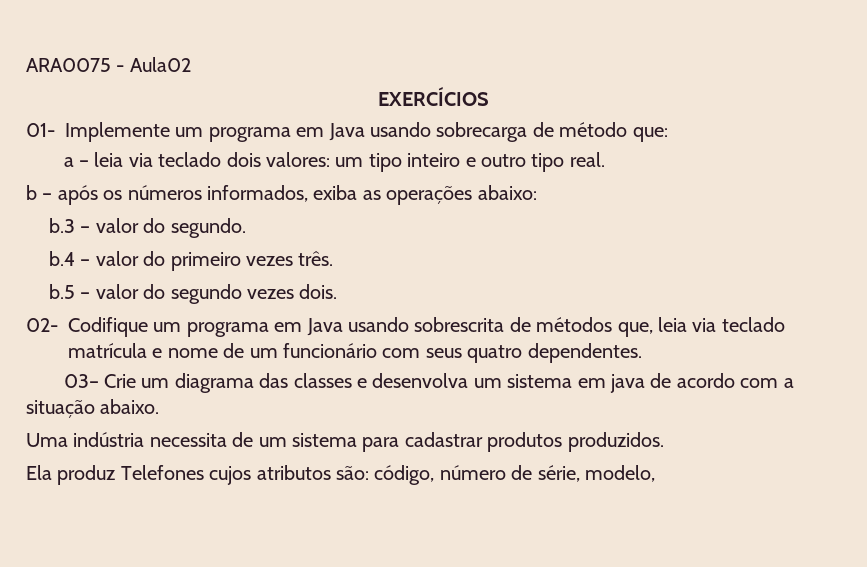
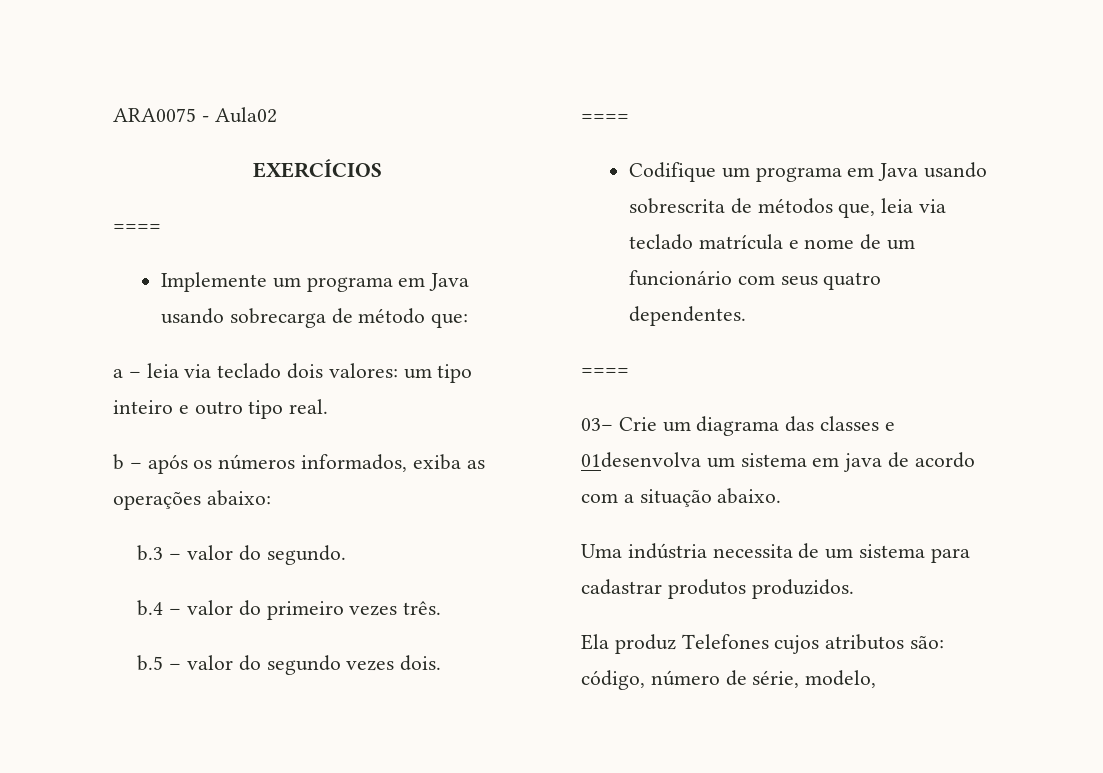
  EXERCÍCIOS
- 01- Implemente um programa em Java usando sobrecarga de método que:
+ ====
+ Implemente um programa em Java usando sobrecarga de método que:
  b.5 – valor do segundo vezes dois.
- 02- Codifique um programa em Java usando sobrescrita de métodos que, leia via teclado matrícula e nome de um funcionário com seus quatro dependentes.
+ ====
+ Codifique um programa em Java usando sobrescrita de métodos que, leia via teclado matrícula e nome de um funcionário com seus quatro dependentes.
+ ====
- 03– Crie um diagrama das classes e desenvolva um sistema em java de acordo com a situação abaixo.
+ 03– Crie um diagrama das classes e 01desenvolva um sistema em java de acordo com a situação abaixo.

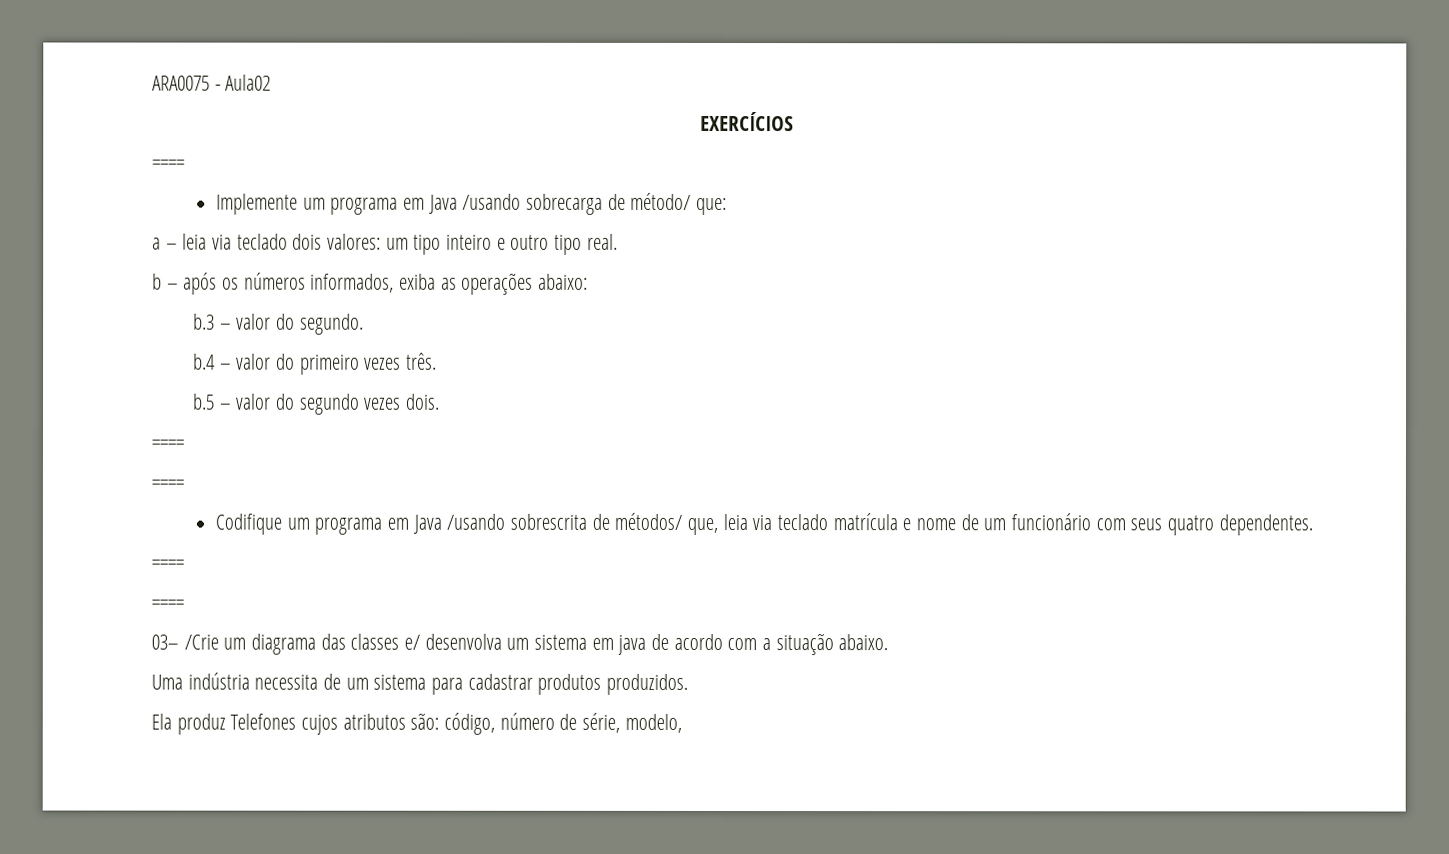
- Implemente um programa em Java usando sobrecarga de método que:
+ Implemente um programa em Java /usando sobrecarga de método/ que:
  b.5 – valor do segundo vezes dois.
+ ====
- Codifique um programa em Java usando sobrescrita de métodos que, leia via teclado matrícula e nome de um funcionário com seus quatro dependentes.
+ Codifique um programa em Java /usando sobrescrita de métodos/ que, leia via teclado matrícula e nome de um funcionário com seus quatro dependentes.
+ ====
- 03– Crie um diagrama das classes e 01desenvolva um sistema em java de acordo com a situação abaixo.
+ 03– /Crie um diagrama das classes e/ desenvolva um sistema em java de acordo com a situação abaixo.

